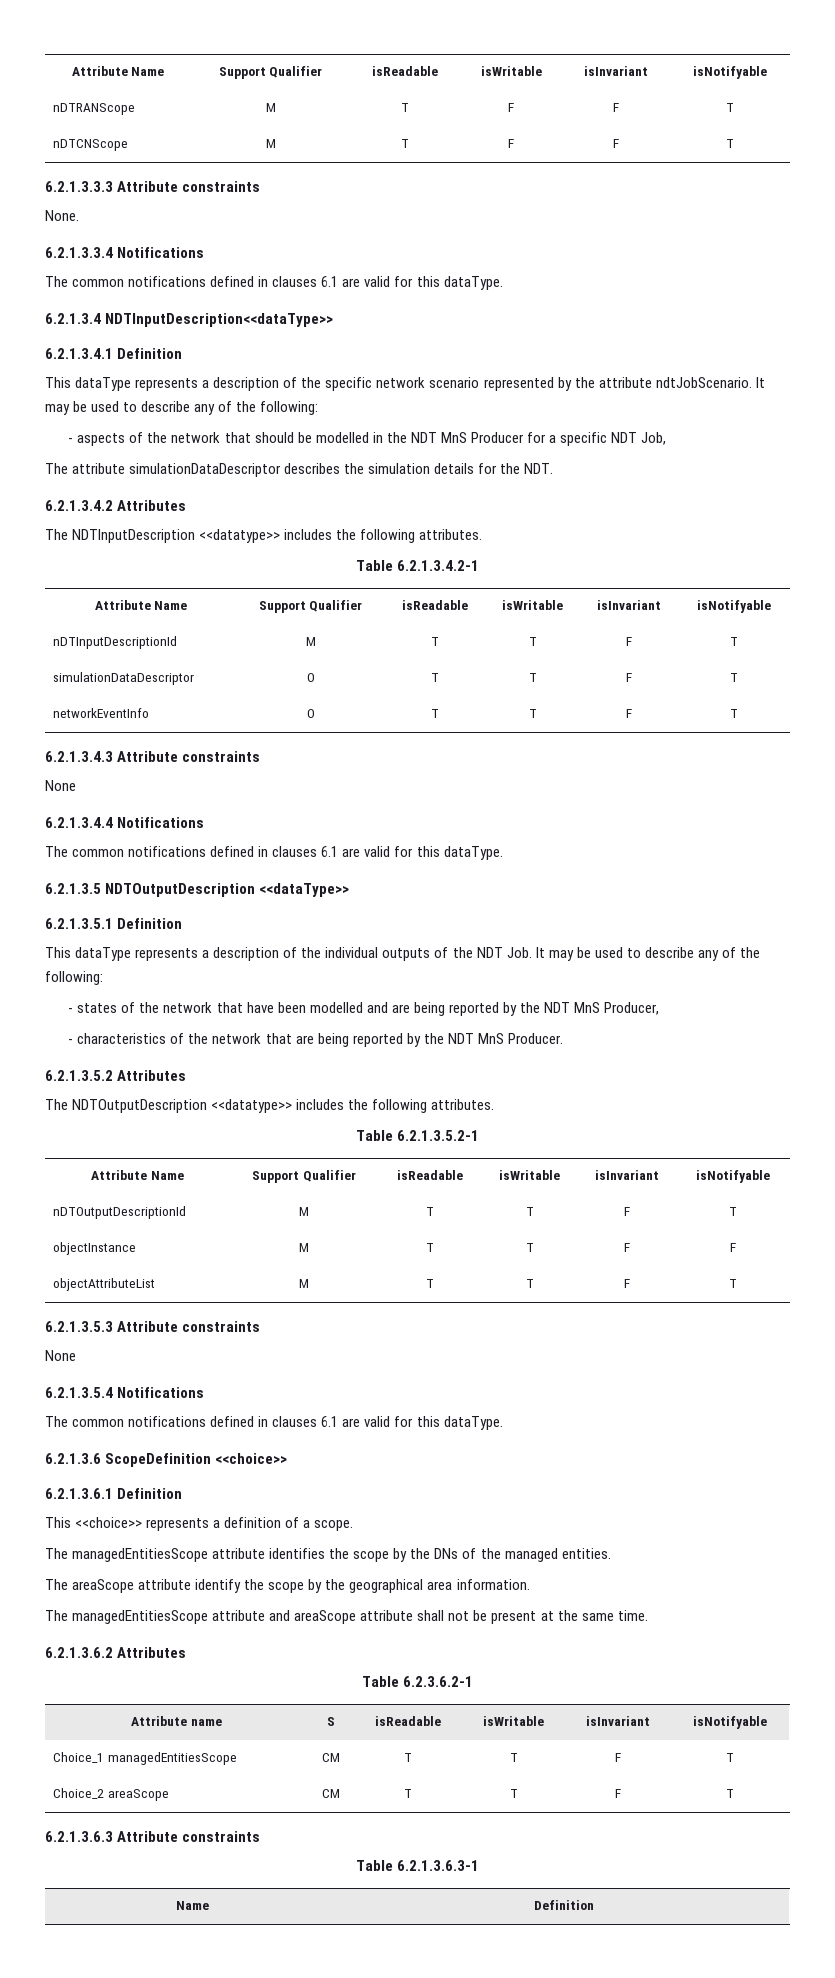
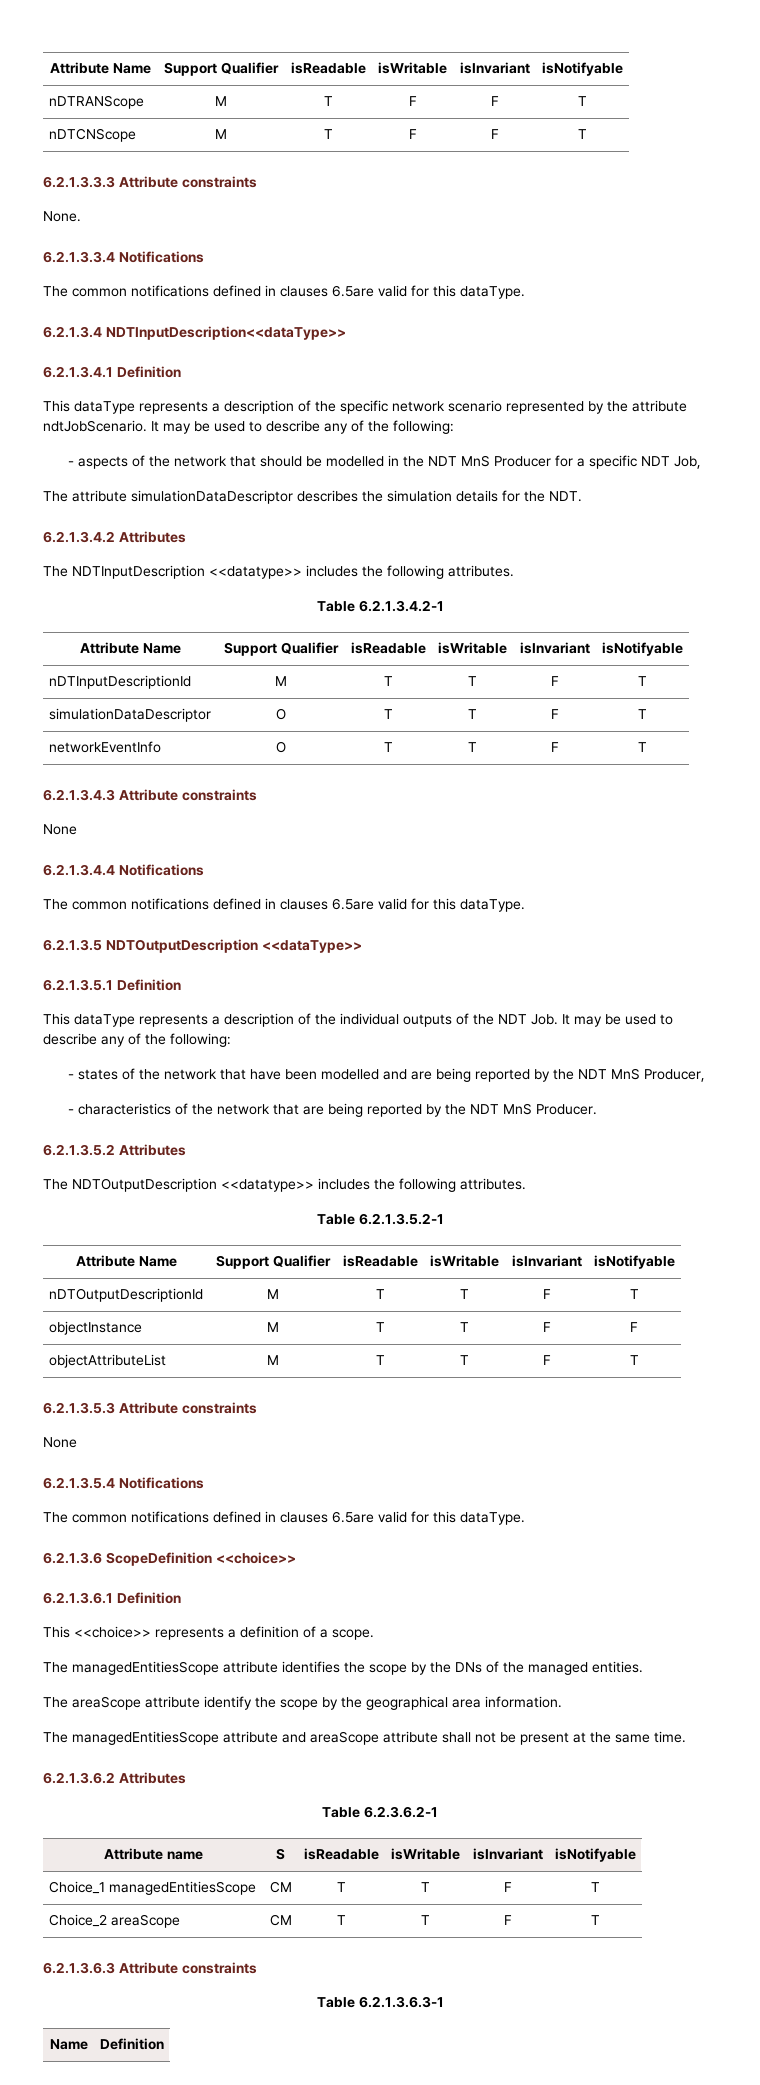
  6.2.1.3.3.4 Notifications
- The common notifications defined in clauses 6.1 are valid for this dataType.
+ The common notifications defined in clauses 6.5are valid for this dataType.
  6.2.1.3.4.4 Notifications
- The common notifications defined in clauses 6.1 are valid for this dataType.
+ The common notifications defined in clauses 6.5are valid for this dataType.
  6.2.1.3.5.4 Notifications
- The common notifications defined in clauses 6.1 are valid for this dataType.
+ The common notifications defined in clauses 6.5are valid for this dataType.

